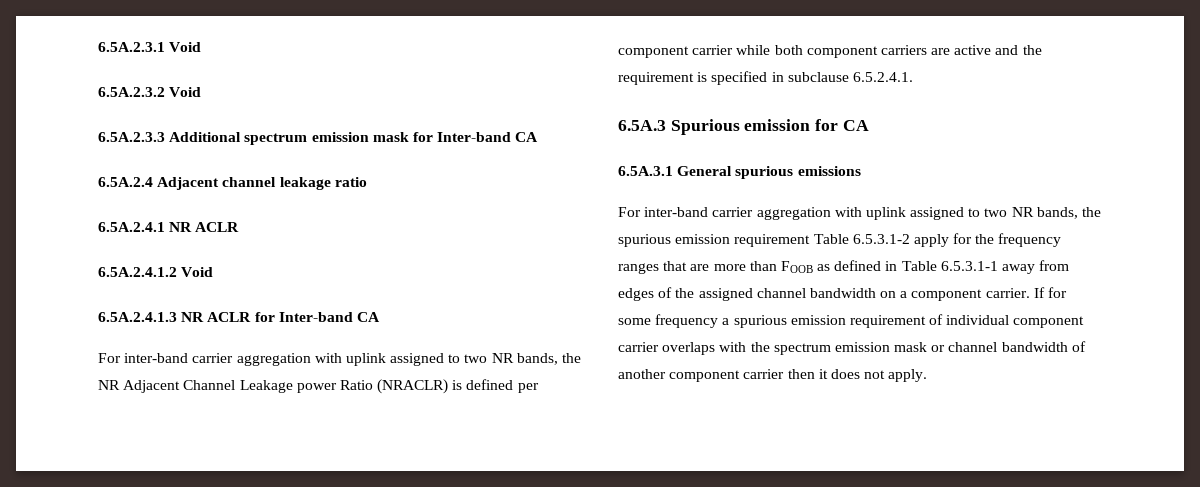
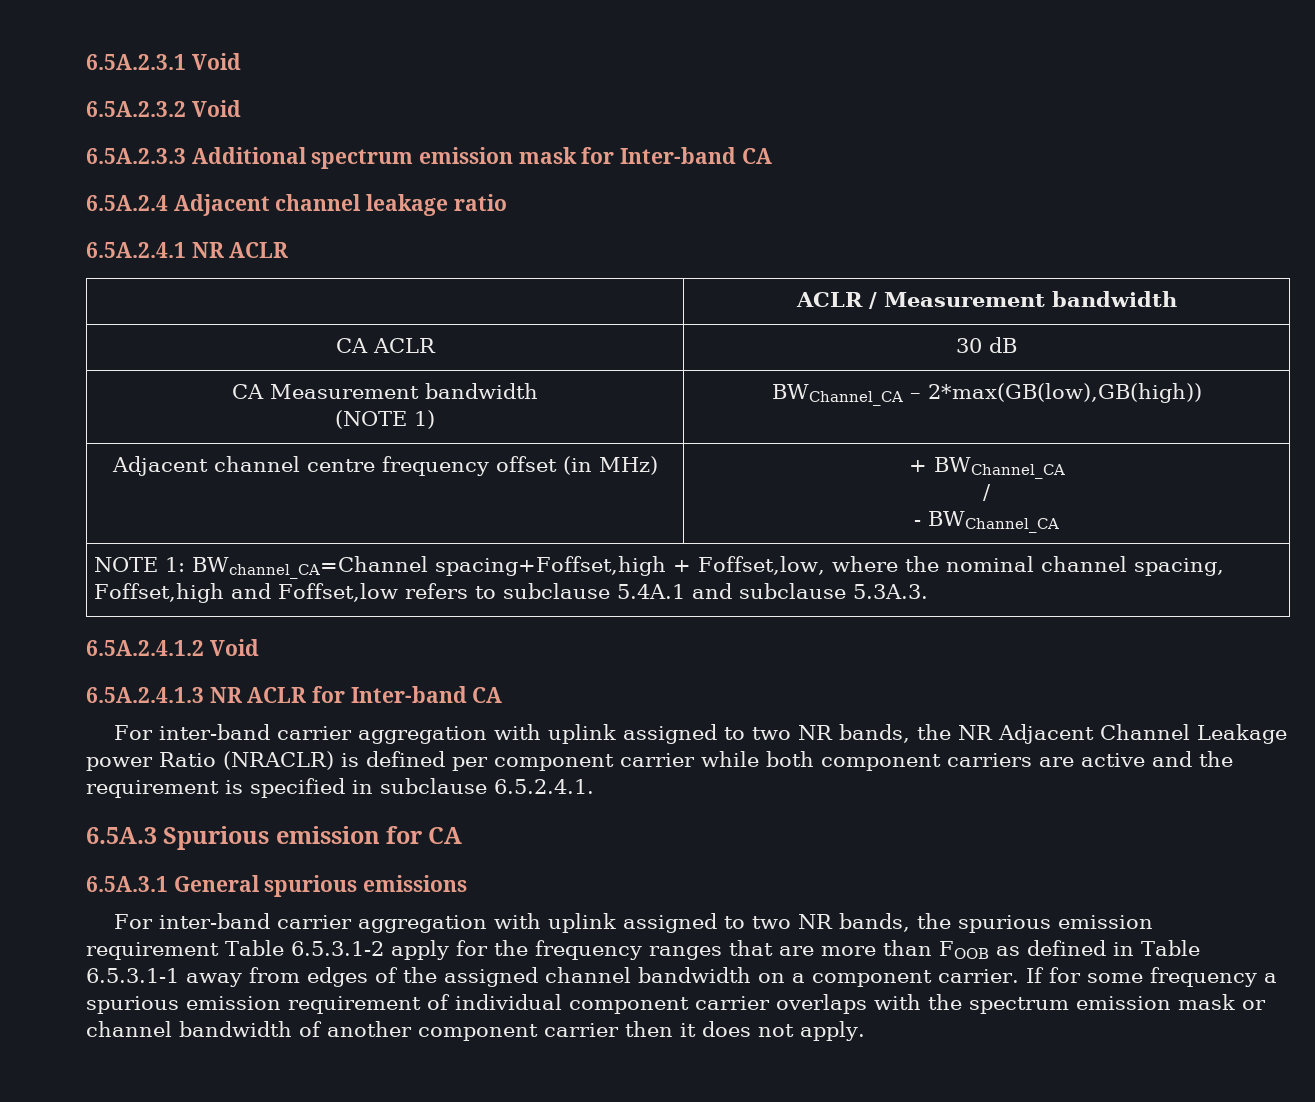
+ | ACLR / Measurement bandwidth
+ CA ACLR | 30 dB
+ CA Measurement bandwidth
+ (NOTE 1) | BWChannel_CA – 2*max(GB(low),GB(high))
+ Adjacent channel centre frequency offset (in MHz) | + BWChannel_CA
+ /
+ - BWChannel_CA
+ NOTE 1: BWchannel_CA=Channel spacing+Foffset,high + Foffset,low, where the nominal channel spacing, Foffset,high and Foffset,low refers to subclause 5.4A.1 and subclause 5.3A.3.

